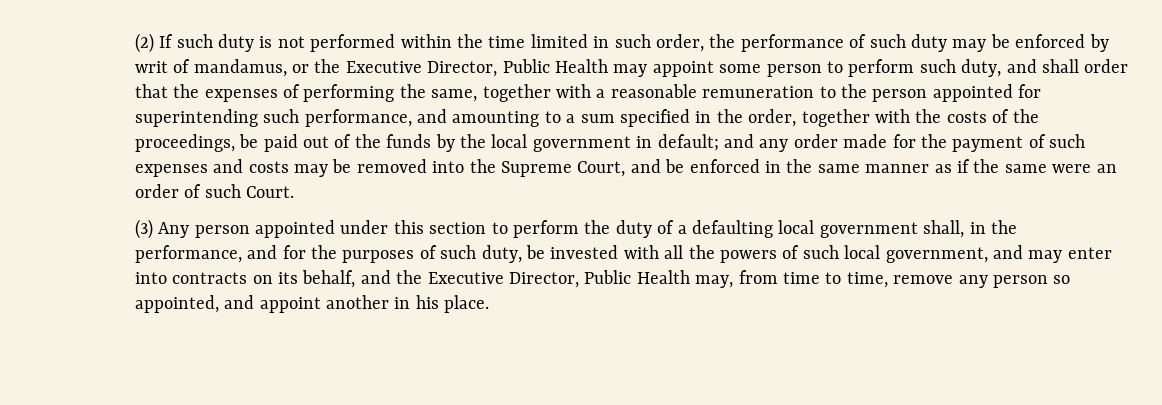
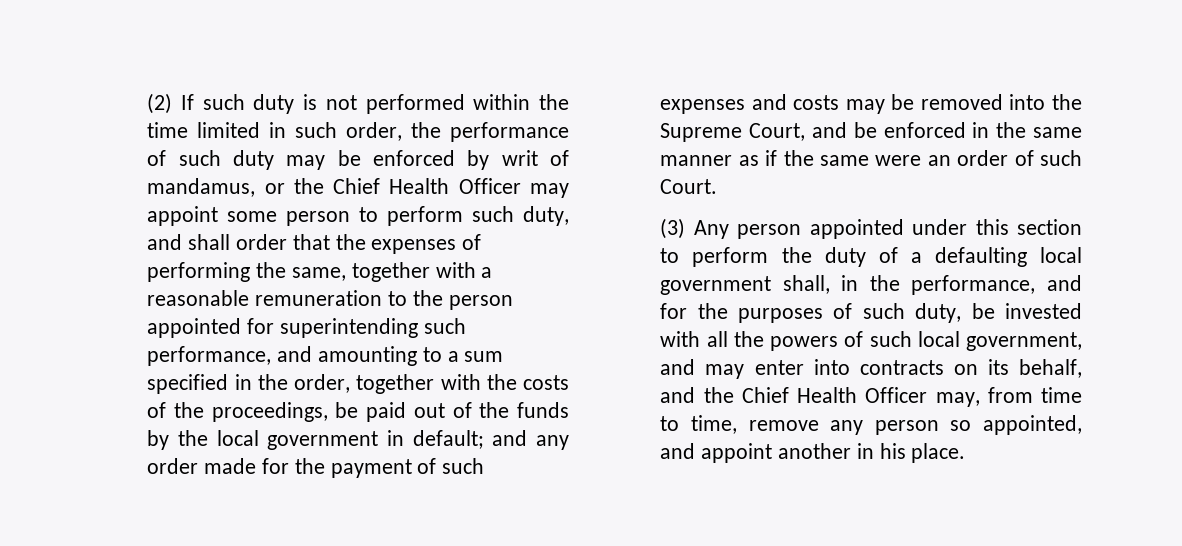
- (2) If such duty is not performed within the time limited in such order, the performance of such duty may be enforced by writ of mandamus, or the Executive Director, Public Health may appoint some person to perform such duty, and shall order that the expenses of performing the same, together with a reasonable remuneration to the person appointed for superintending such performance, and amounting to a sum specified in the order, together with the costs of the proceedings, be paid out of the funds by the local government in default;
+ (2) If such duty is not performed within the time limited in such order, the performance of such duty may be enforced by writ of mandamus, or the Chief Health Officer may appoint some person to perform such duty, and shall order that the expenses of performing the same, together with a reasonable remuneration to the person appointed for superintending such performance, and amounting to a sum specified in the order, together with the costs of the proceedings, be paid out of the funds by the local government in default;
- (3) Any person appointed under this section to perform the duty of a defaulting local government shall, in the performance, and for the purposes of such duty, be invested with all the powers of such local government, and may enter into contracts on its behalf, and the Executive Director, Public Health may, from time to time, remove any person so appointed, and appoint another in his place.
+ (3) Any person appointed under this section to perform the duty of a defaulting local government shall, in the performance, and for the purposes of such duty, be invested with all the powers of such local government, and may enter into contracts on its behalf, and the Chief Health Officer may, from time to time, remove any person so appointed, and appoint another in his place.

